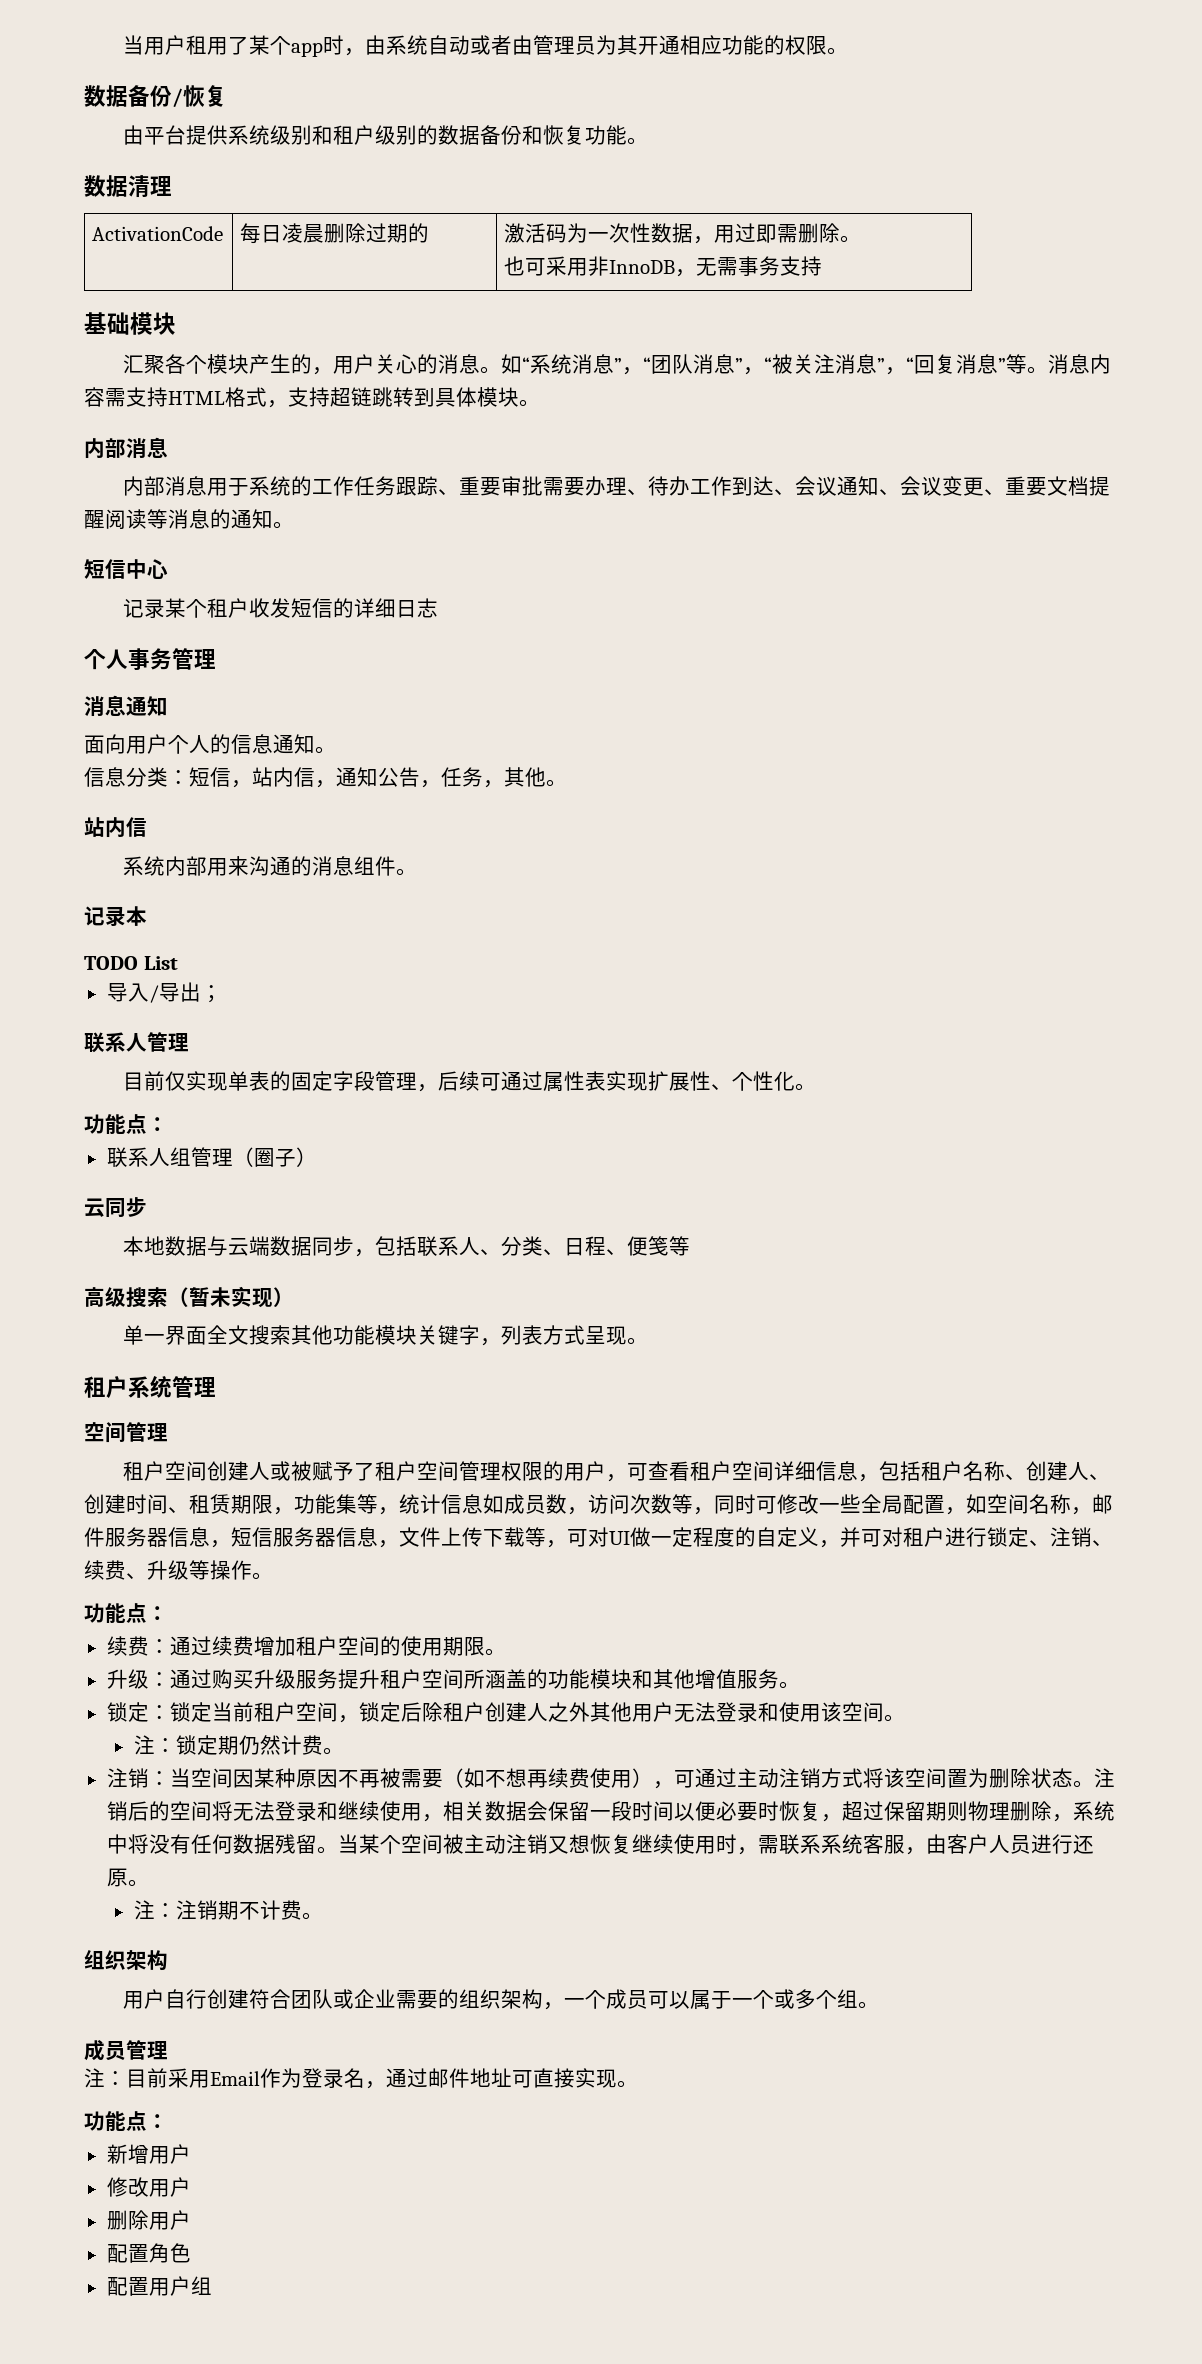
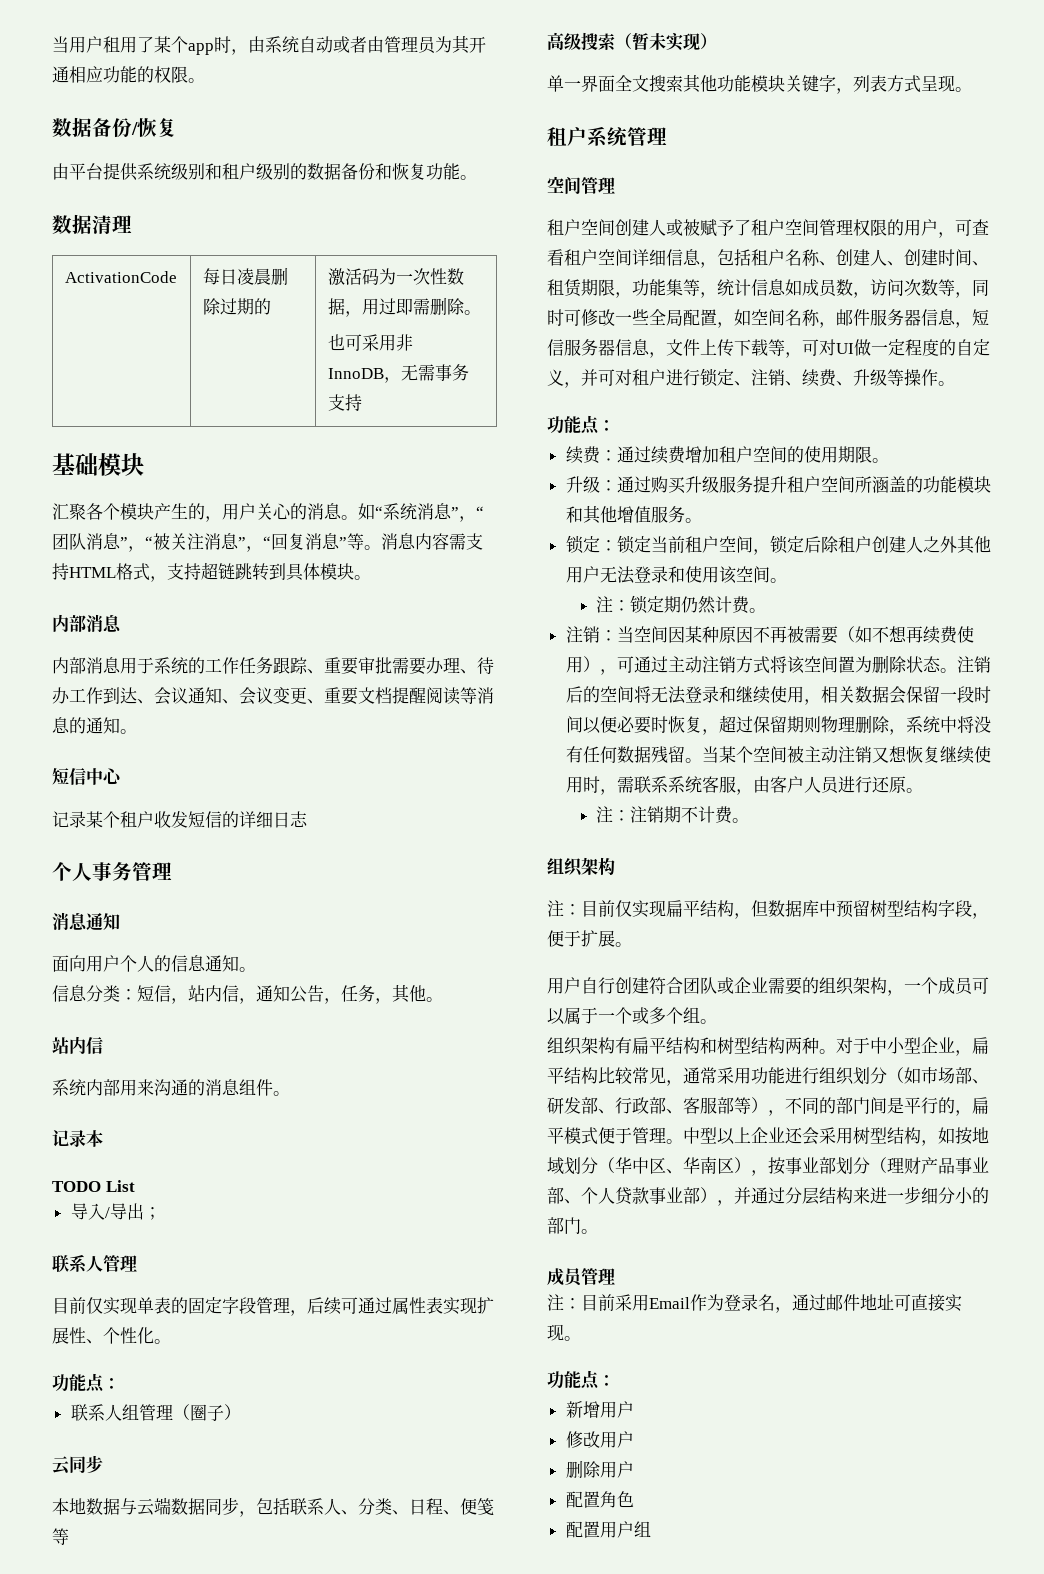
+ 注：目前仅实现扁平结构，但数据库中预留树型结构字段，便于扩展。
+ 组织架构有扁平结构和树型结构两种。对于中小型企业，扁平结构比较常见，通常采用功能进行组织划分（如市场部、研发部、行政部、客服部等），不同的部门间是平行的，扁平模式便于管理。中型以上企业还会采用树型结构，如按地域划分（华中区、华南区），按事业部划分（理财产品事业部、个人贷款事业部），并通过分层结构来进一步细分小的部门。

